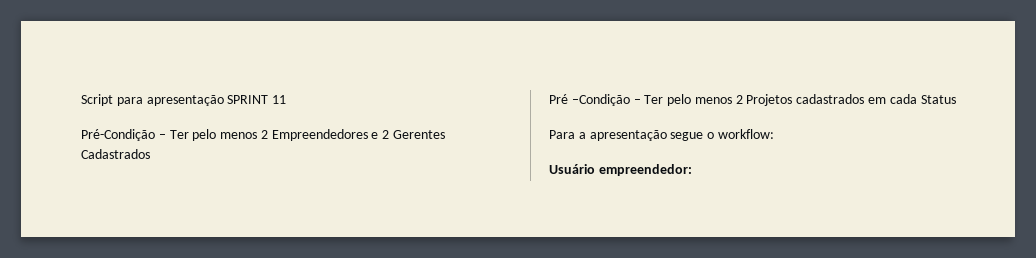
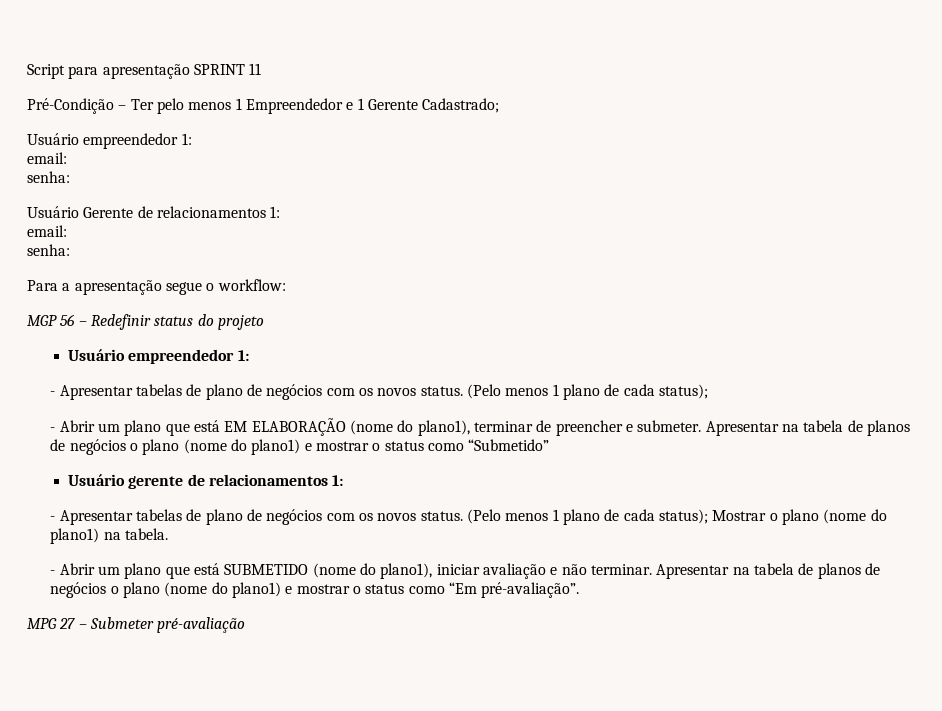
- Pré-Condição – Ter pelo menos 2 Empreendedores e 2 Gerentes Cadastrados
- Pré –Condição – Ter pelo menos 2 Projetos cadastrados em cada Status
+ Pré-Condição – Ter pelo menos 1 Empreendedor e 1 Gerente Cadastrado;
+ Usuário empreendedor 1:
+ email:
+ senha:
+ Usuário Gerente de relacionamentos 1:
+ email:
+ senha:
- Usuário empreendedor:
+ MGP 56 – Redefinir status do projeto
+ Usuário empreendedor 1:
+ - Apresentar tabelas de plano de negócios com os novos status. (Pelo menos 1 plano de cada status);
+ - Abrir um plano que está EM ELABORAÇÃO (nome do plano1), terminar de preencher e submeter. Apresentar na tabela de planos de negócios o plano (nome do plano1) e mostrar o status como “Submetido”
+ Usuário gerente de relacionamentos 1:
+ - Apresentar tabelas de plano de negócios com os novos status. (Pelo menos 1 plano de cada status); Mostrar o plano (nome do plano1) na tabela.
+ - Abrir um plano que está SUBMETIDO (nome do plano1), iniciar avaliação e não terminar. Apresentar na tabela de planos de negócios o plano (nome do plano1) e mostrar o status como “Em pré-avaliação”.
+ MPG 27 – Submeter pré-avaliação

